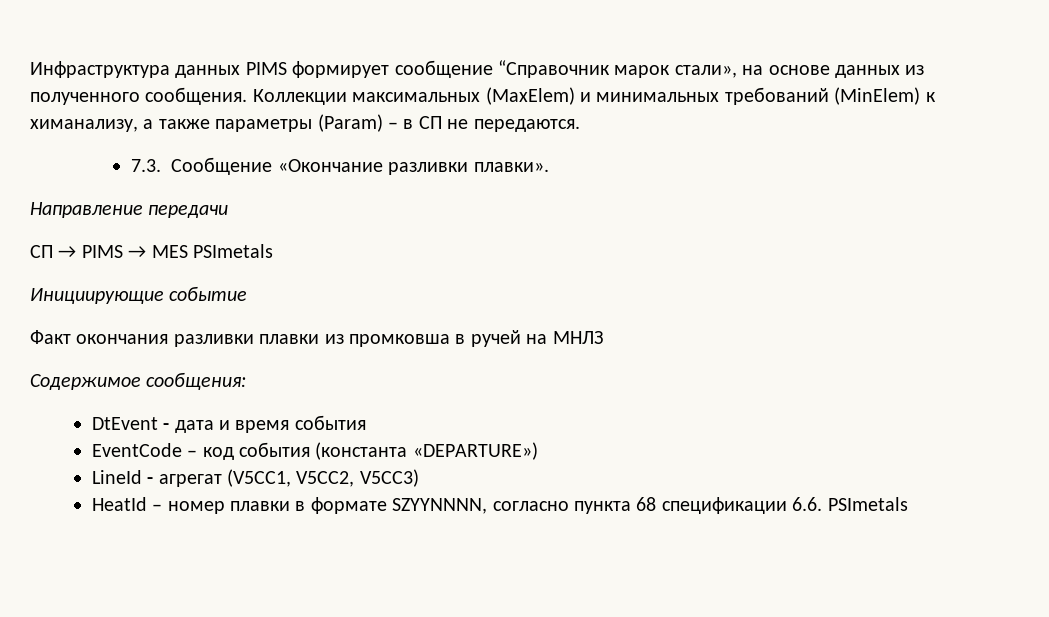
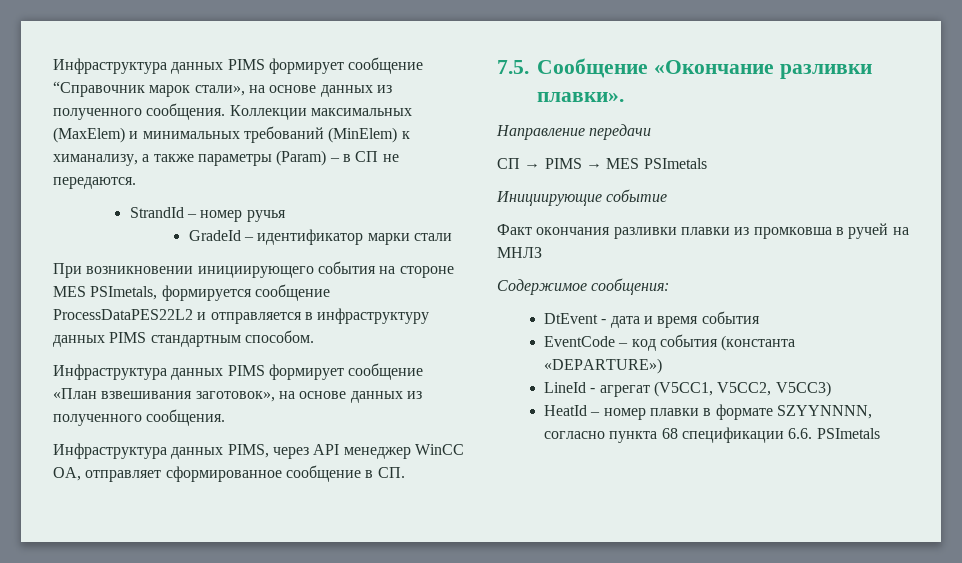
- 7.3. Сообщение «Окончание разливки плавки».
+ StrandId – номер ручья
+ GradeId – идентификатор марки стали
+ При возникновении инициирующего события на стороне MES PSImetals, формируется сообщение ProcessDataPES22L2 и отправляется в инфраструктуру данных PIMS стандартным способом.
+ Инфраструктура данных PIMS формирует сообщение «План взвешивания заготовок», на основе данных из полученного сообщения.
+ Инфраструктура данных PIMS, через API менеджер WinCC OA, отправляет сформированное сообщение в СП.
+ 7.5. Сообщение «Окончание разливки плавки».

